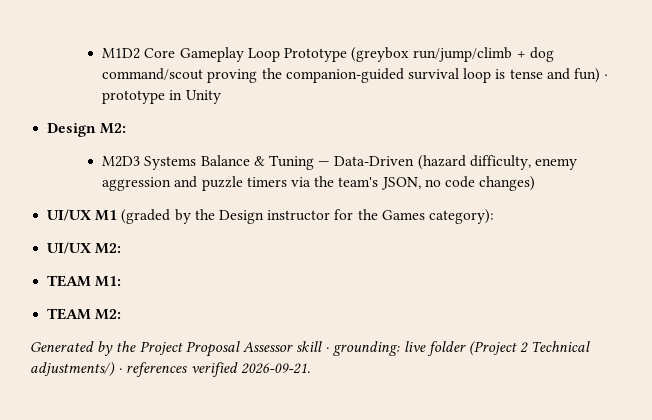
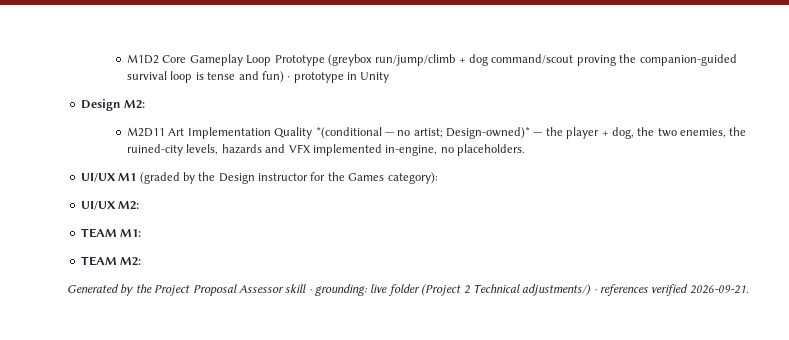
- M2D3 Systems Balance & Tuning — Data-Driven (hazard difficulty, enemy aggression and puzzle timers via the team's JSON, no code changes)
+ M2D11 Art Implementation Quality *(conditional — no artist; Design-owned)* — the player + dog, the two enemies, the ruined-city levels, hazards and VFX implemented in-engine, no placeholders.

